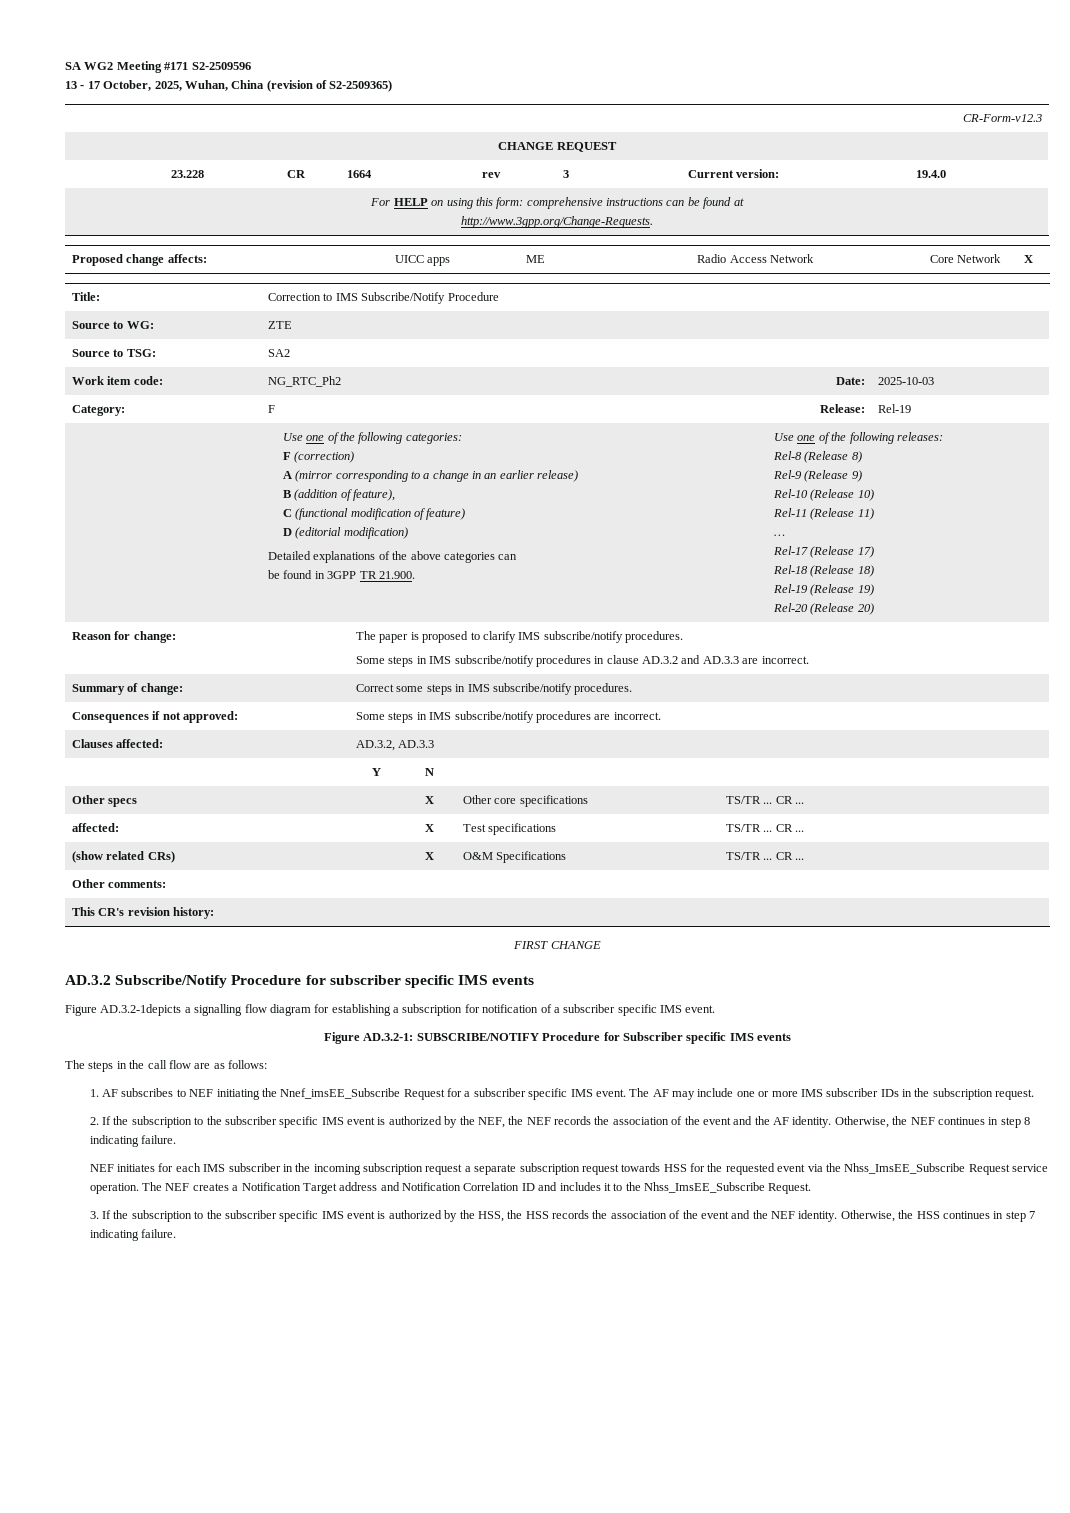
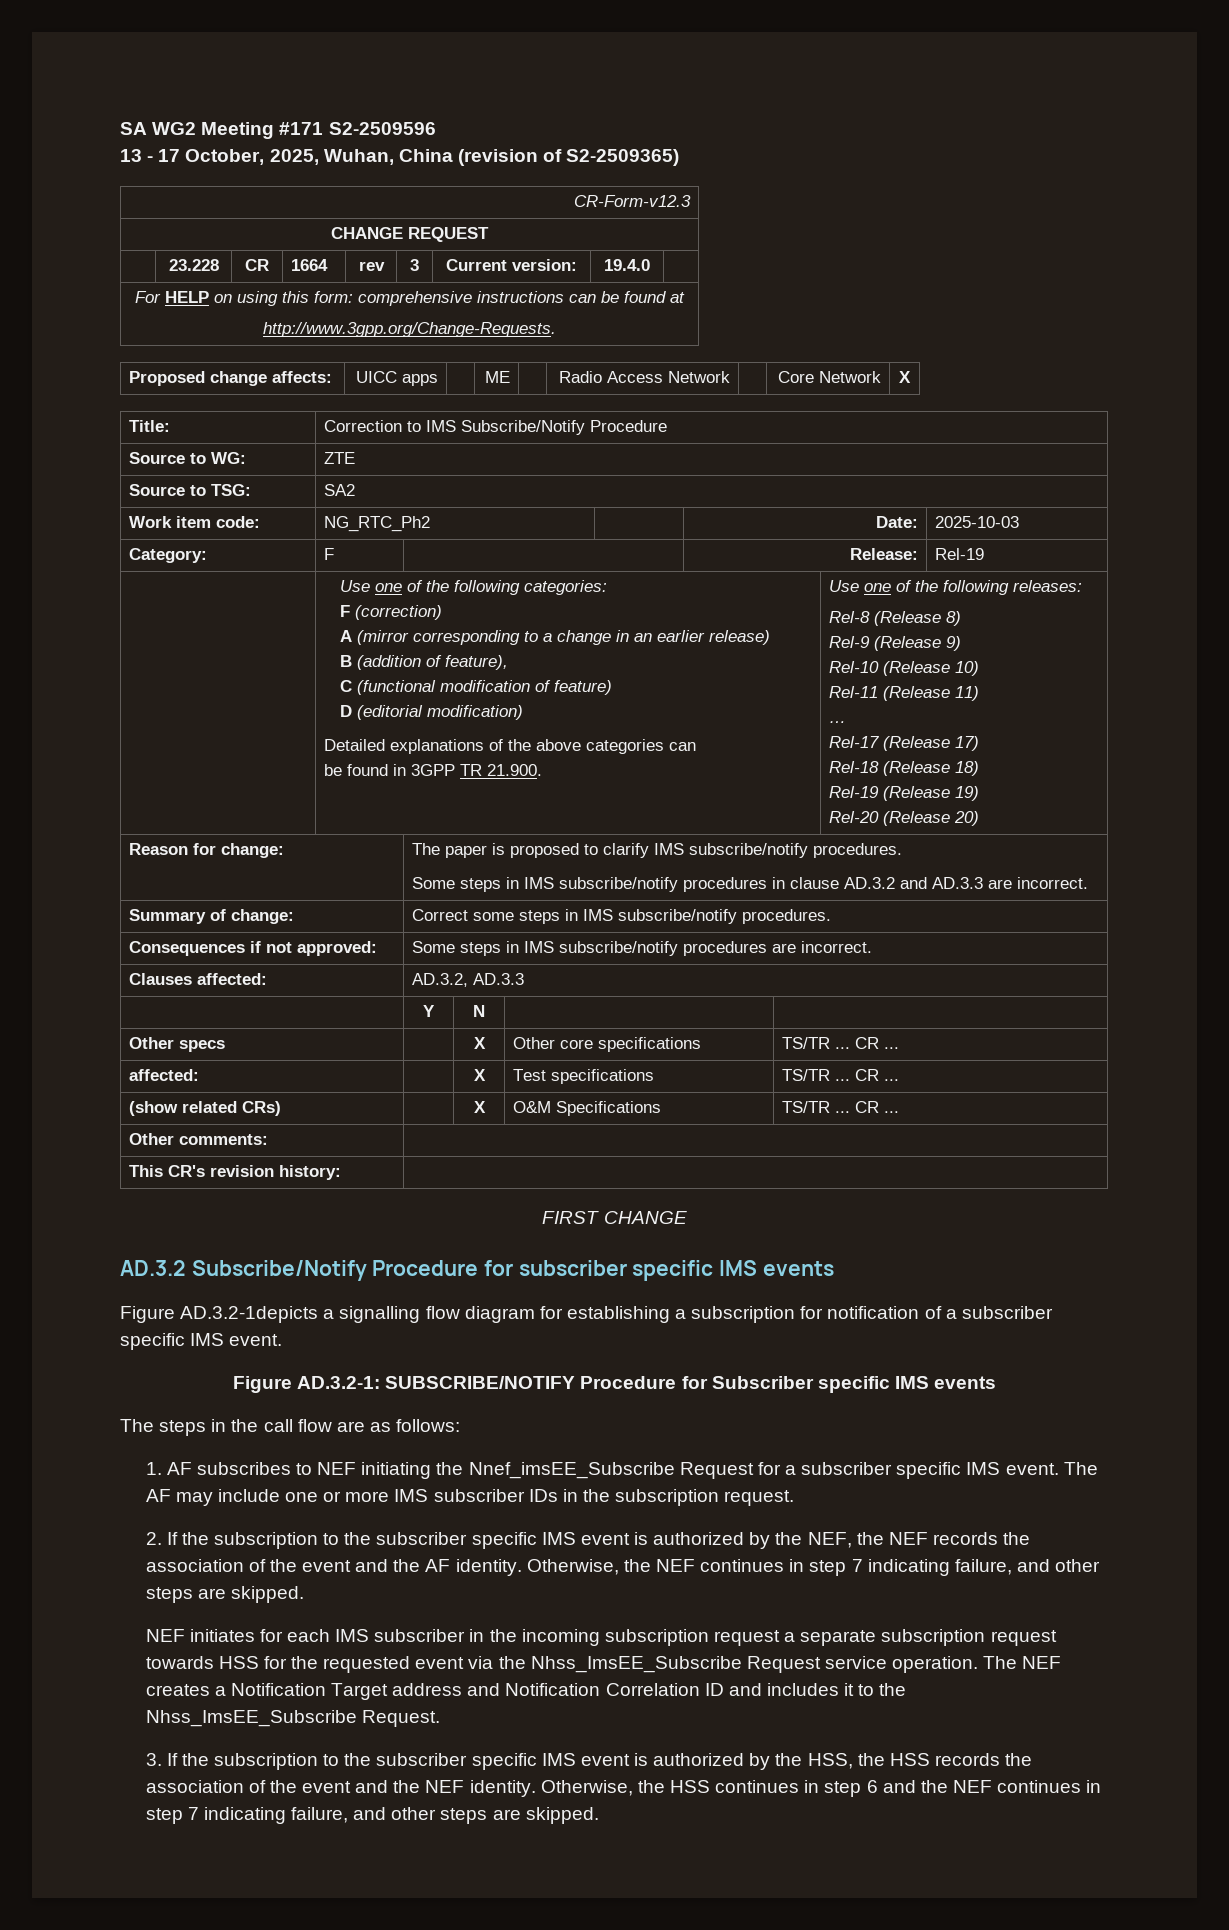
- Otherwise, the NEF continues in step 8 indicating failure.
+ Otherwise, the NEF continues in step 7 indicating failure, and other steps are skipped.
- Otherwise, the HSS continues in step 7 indicating failure.
+ Otherwise, the HSS continues in step 6 and the NEF continues in step 7 indicating failure, and other steps are skipped.

